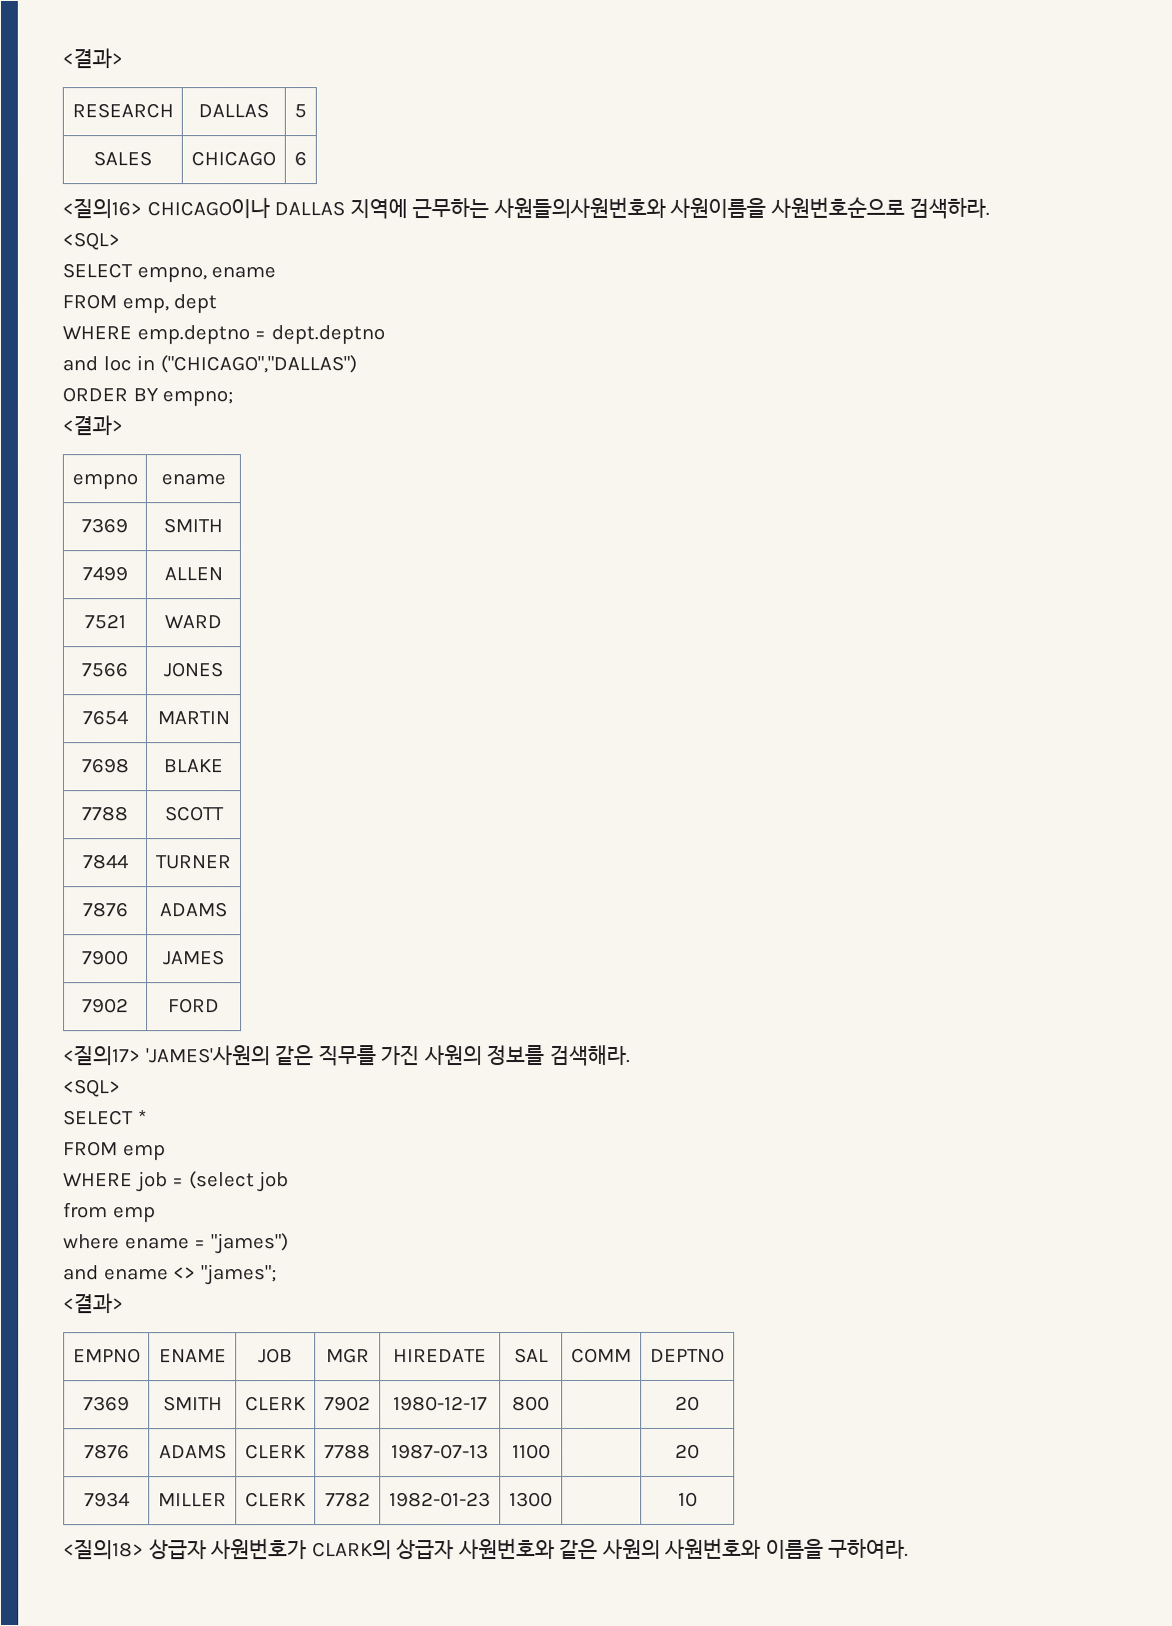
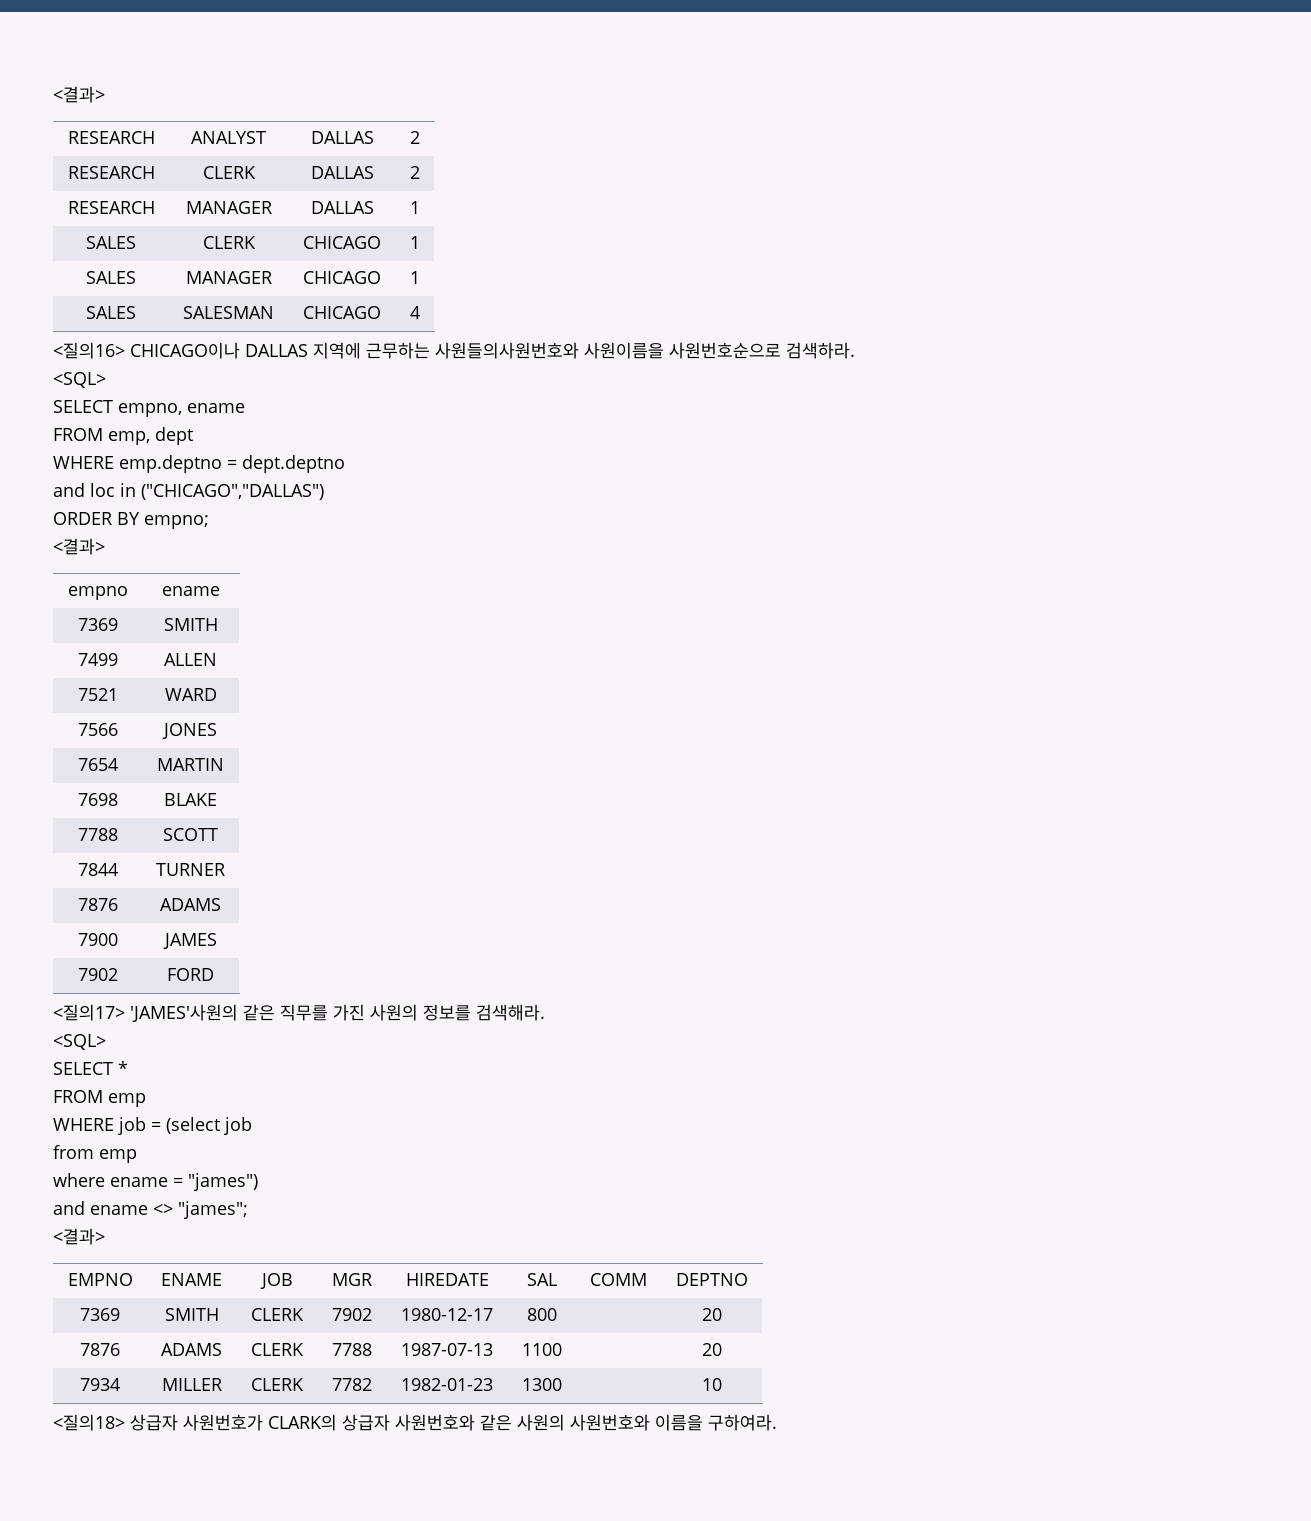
- RESEARCH | DALLAS | 5
- SALES | CHICAGO | 6
+ RESEARCH | ANALYST | DALLAS | 2
+ RESEARCH | CLERK | DALLAS | 2
+ RESEARCH | MANAGER | DALLAS | 1
+ SALES | CLERK | CHICAGO | 1
+ SALES | MANAGER | CHICAGO | 1
+ SALES | SALESMAN | CHICAGO | 4

